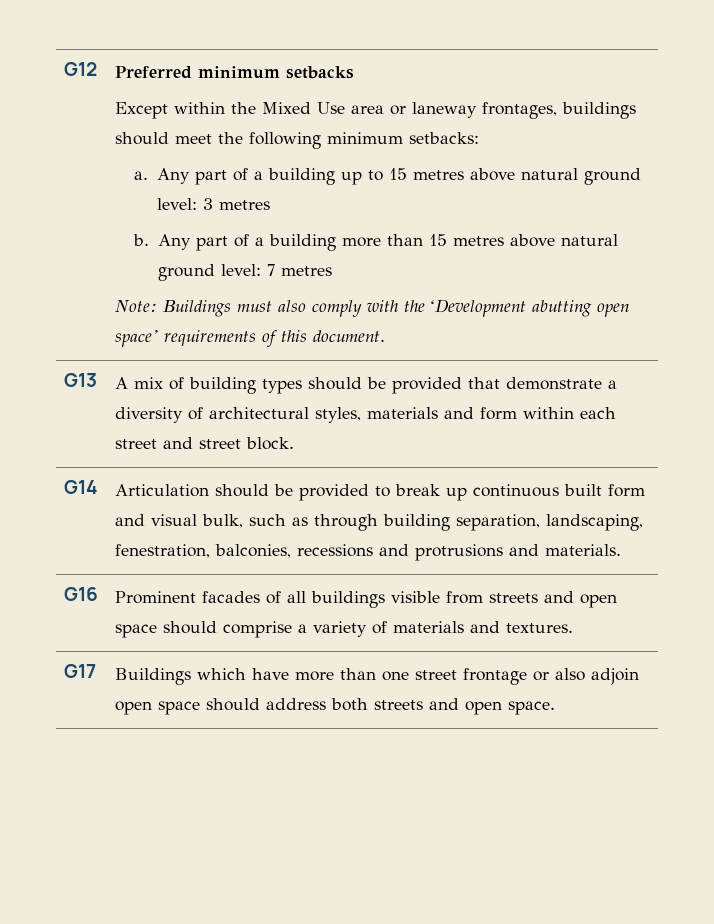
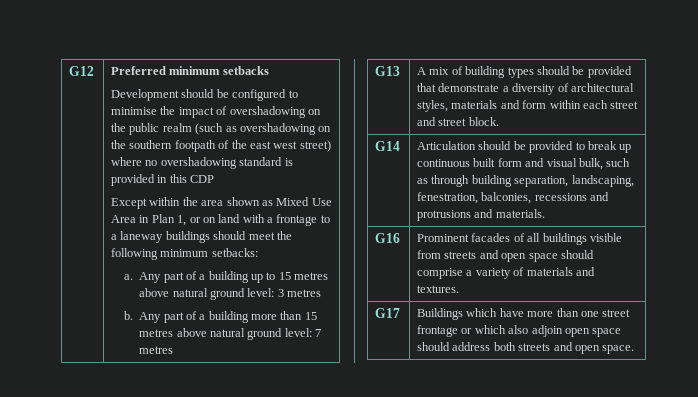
- Except within the Mixed Use area or laneway frontages, buildings should meet the following minimum setbacks:
+ Development should be configured to minimise the impact of overshadowing on the public realm (such as overshadowing on the southern footpath of the east west street) where no overshadowing standard is provided in this CDP
+ Except within the area shown as Mixed Use Area in Plan 1, or on land with a frontage to a laneway buildings should meet the following minimum setbacks:
- Note: Buildings must also comply with the ‘Development abutting open space’ requirements of this document.
- G17 | Buildings which have more than one street frontage or also adjoin open space should address both streets and open space.
+ G17 | Buildings which have more than one street frontage or which also adjoin open space should address both streets and open space.

